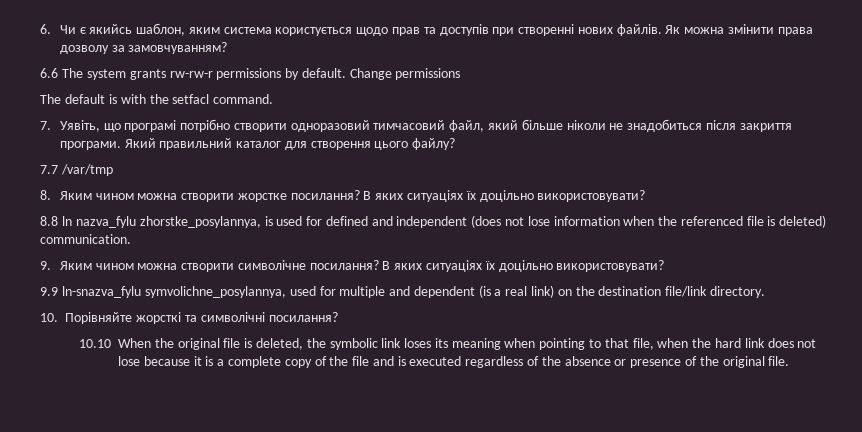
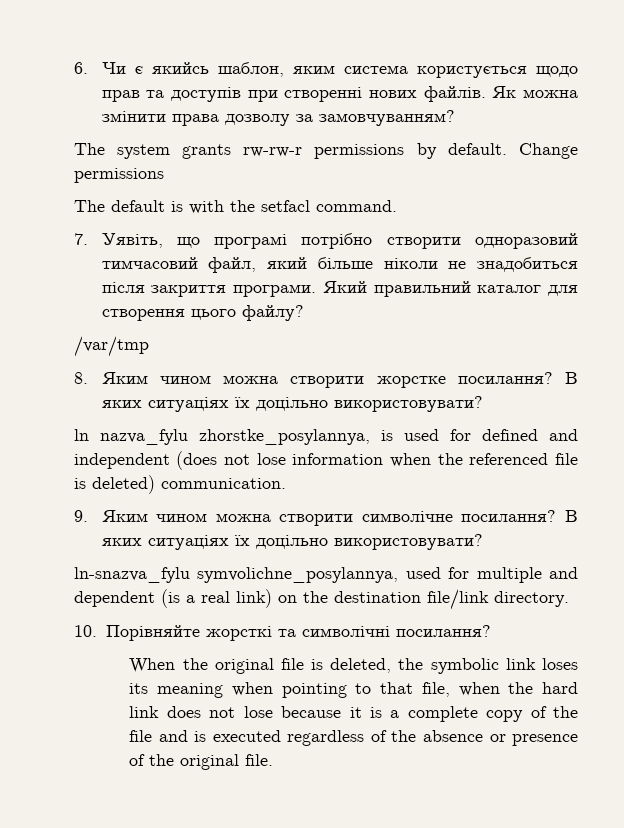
- 6.6 The system grants rw-rw-r permissions by default.
+ The system grants rw-rw-r permissions by default.
- 7.7 /var/tmp
+ /var/tmp
- 8.8 ln nazva_fylu zhorstke_posylannya, is used for defined and independent (does not lose information when the referenced file is deleted) communication.
+ ln nazva_fylu zhorstke_posylannya, is used for defined and independent (does not lose information when the referenced file is deleted) communication.
- 9.9 ln-snazva_fylu symvolichne_posylannya, used for multiple and dependent (is a real link) on the destination file/link directory.
+ ln-snazva_fylu symvolichne_posylannya, used for multiple and dependent (is a real link) on the destination file/link directory.
- 10.10 When the original file is deleted, the symbolic link loses its meaning when pointing to that file, when the hard link does not lose because it is a complete copy of the file and is executed regardless of the absence or presence of the original file.
+ When the original file is deleted, the symbolic link loses its meaning when pointing to that file, when the hard link does not lose because it is a complete copy of the file and is executed regardless of the absence or presence of the original file.

